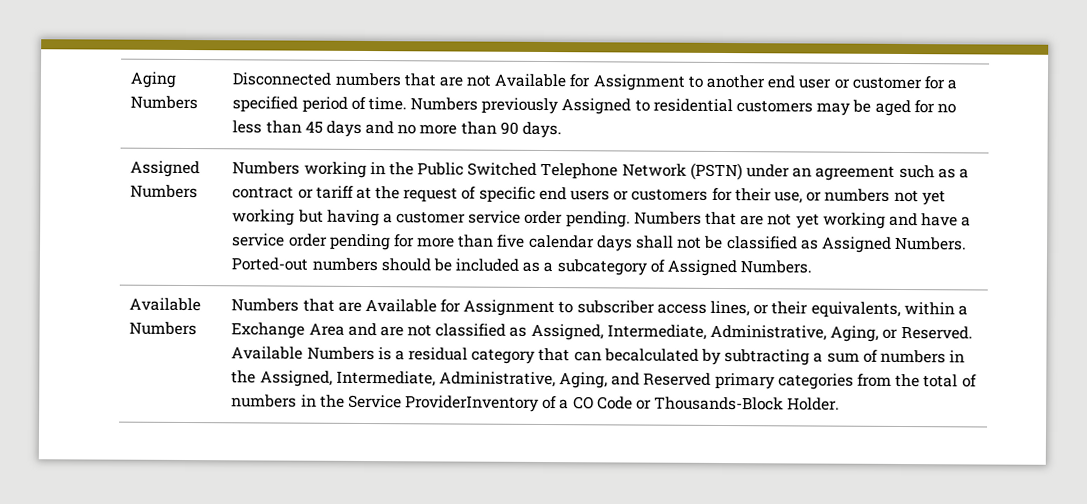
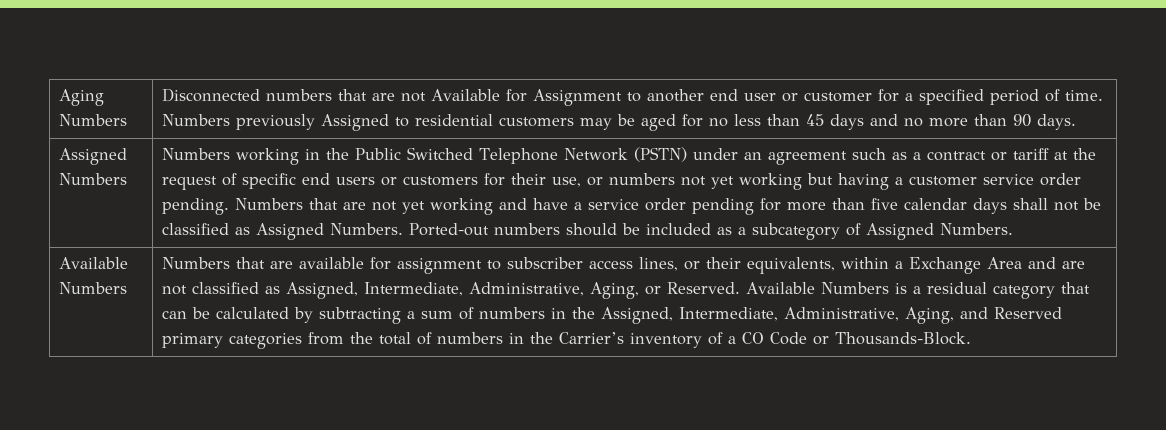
- Numbers that are Available for Assignment to subscriber access lines, or their equivalents, within a Exchange Area and are not classified as Assigned, Intermediate, Administrative, Aging, or Reserved.
+ Numbers that are available for assignment to subscriber access lines, or their equivalents, within a Exchange Area and are not classified as Assigned, Intermediate, Administrative, Aging, or Reserved.
- Available Numbers is a residual category that can becalculated by subtracting a sum of numbers in the Assigned, Intermediate, Administrative, Aging, and Reserved primary categories from the total of numbers in the Service ProviderInventory of a CO Code or Thousands-Block Holder.
+ Available Numbers is a residual category that can be calculated by subtracting a sum of numbers in the Assigned, Intermediate, Administrative, Aging, and Reserved primary categories from the total of numbers in the Carrier’s inventory of a CO Code or Thousands-Block.

